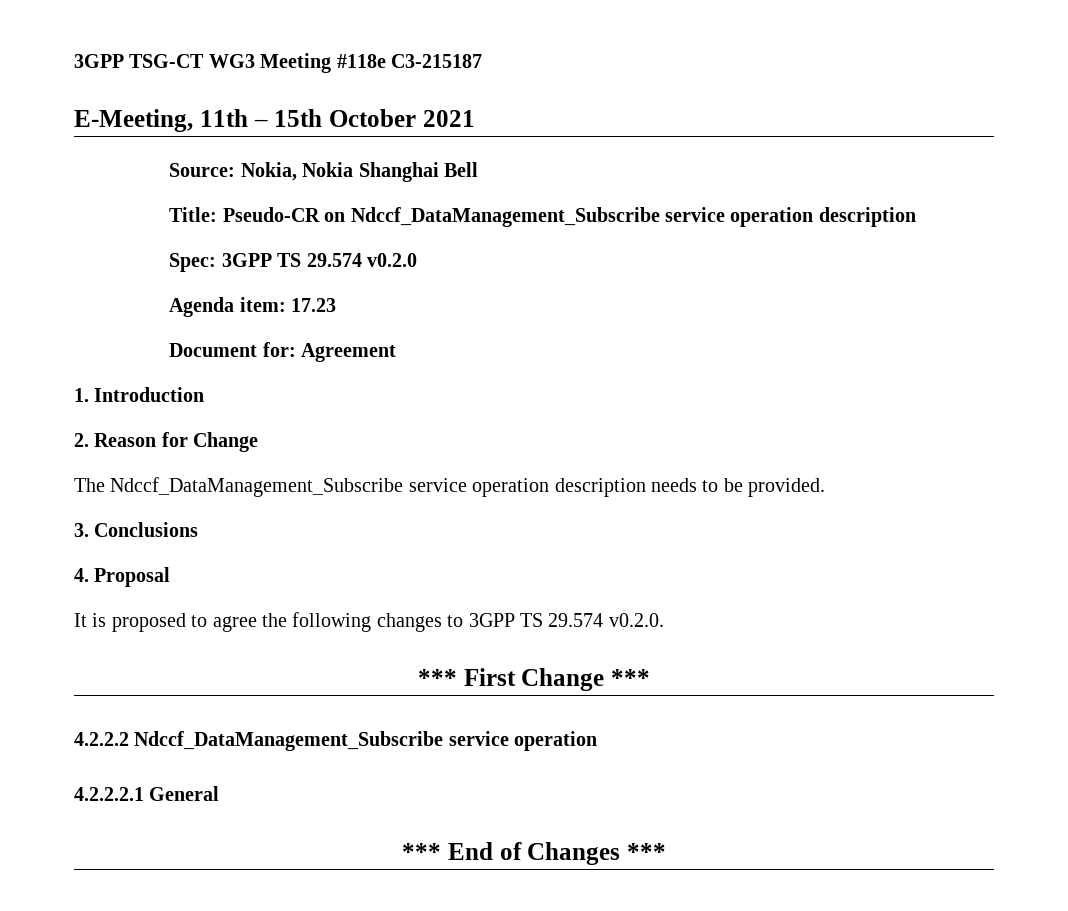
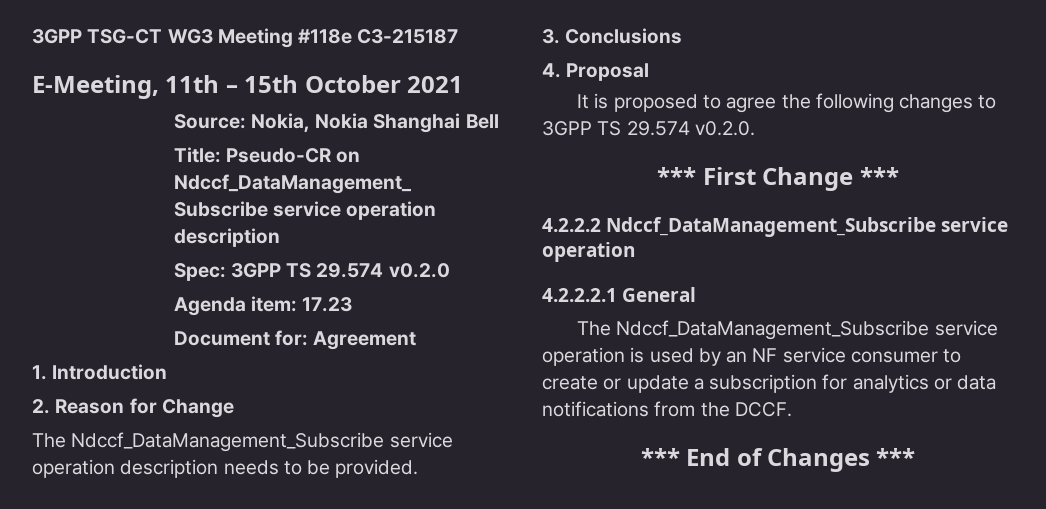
+ The Ndccf_DataManagement_Subscribe service operation is used by an NF service consumer to create or update a subscription for analytics or data notifications from the DCCF.

